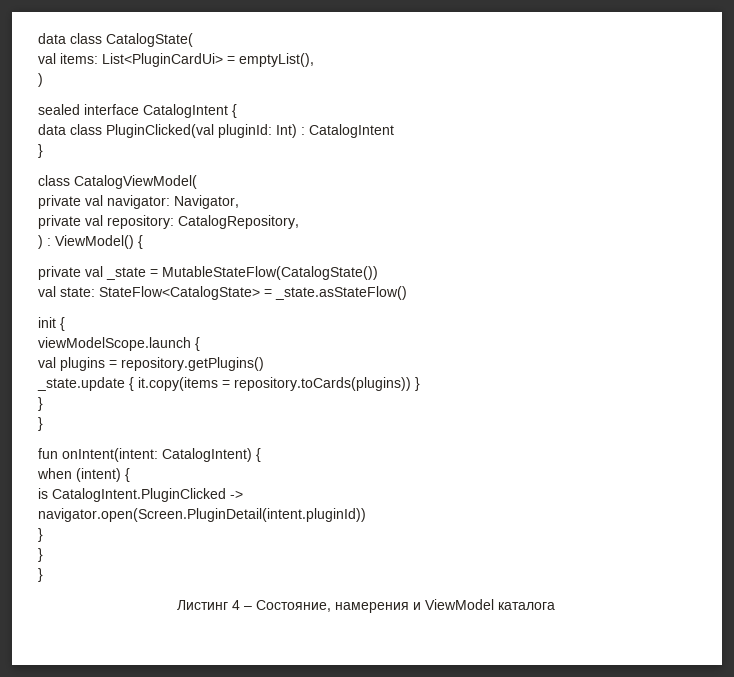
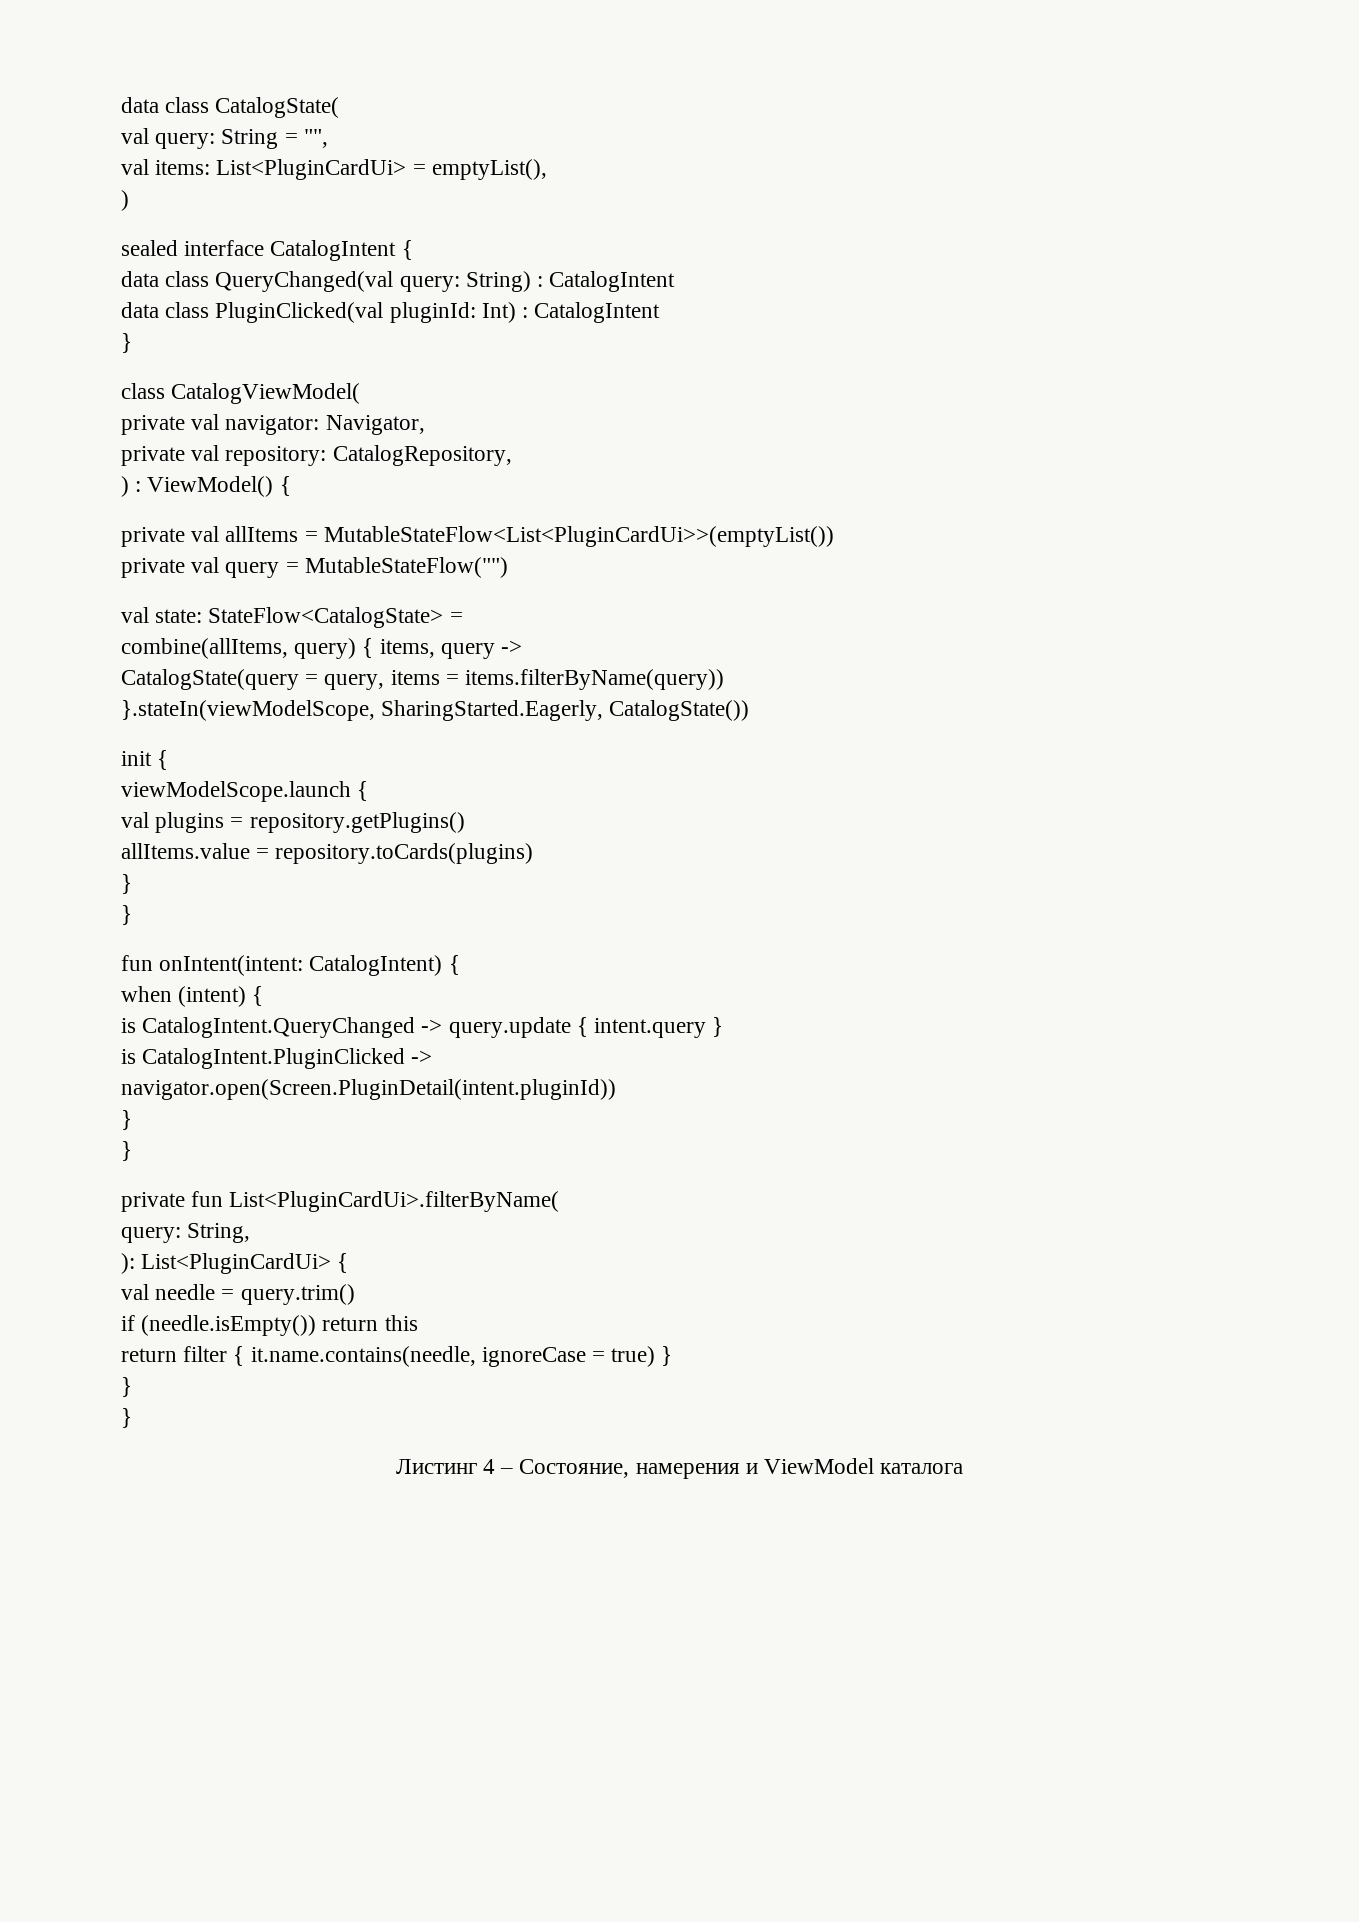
+ val query: String = "",
+ data class QueryChanged(val query: String) : CatalogIntent
- private val _state = MutableStateFlow(CatalogState())
- val state: StateFlow<CatalogState> = _state.asStateFlow()
+ private val allItems = MutableStateFlow<List<PluginCardUi>>(emptyList())
+ private val query = MutableStateFlow("")
+ val state: StateFlow<CatalogState> =
+ combine(allItems, query) { items, query ->
+ CatalogState(query = query, items = items.filterByName(query))
+ }.stateIn(viewModelScope, SharingStarted.Eagerly, CatalogState())
- _state.update { it.copy(items = repository.toCards(plugins)) }
+ allItems.value = repository.toCards(plugins)
+ is CatalogIntent.QueryChanged -> query.update { intent.query }
+ private fun List<PluginCardUi>.filterByName(
+ query: String,
+ ): List<PluginCardUi> {
+ val needle = query.trim()
+ if (needle.isEmpty()) return this
+ return filter { it.name.contains(needle, ignoreCase = true) }
+ }

